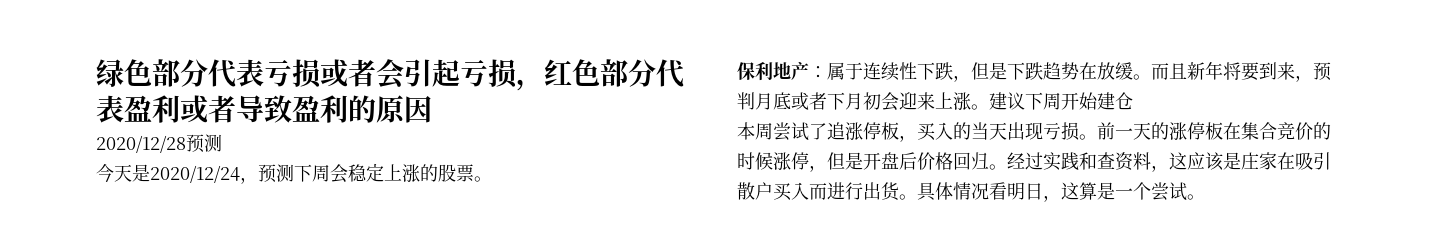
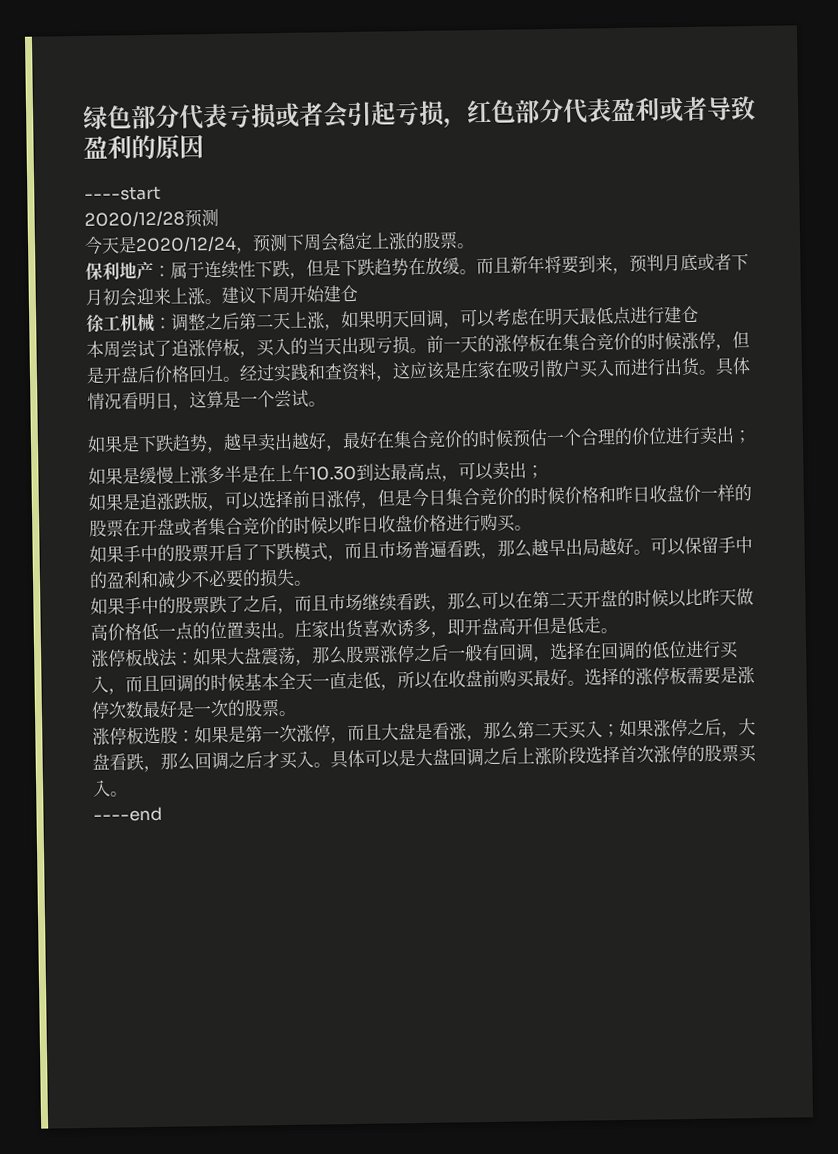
+ ----start
+ 徐工机械：调整之后第二天上涨，如果明天回调，可以考虑在明天最低点进行建仓
+ 如果是下跌趋势，越早卖出越好，最好在集合竞价的时候预估一个合理的价位进行卖出；
+ 如果是缓慢上涨多半是在上午10.30到达最高点，可以卖出；
+ 如果是追涨跌版，可以选择前日涨停，但是今日集合竞价的时候价格和昨日收盘价一样的股票在开盘或者集合竞价的时候以昨日收盘价格进行购买。
+ 如果手中的股票开启了下跌模式，而且市场普遍看跌，那么越早出局越好。可以保留手中的盈利和减少不必要的损失。
+ 如果手中的股票跌了之后，而且市场继续看跌，那么可以在第二天开盘的时候以比昨天做高价格低一点的位置卖出。庄家出货喜欢诱多，即开盘高开但是低走。
+ 涨停板战法：如果大盘震荡，那么股票涨停之后一般有回调，选择在回调的低位进行买入，而且回调的时候基本全天一直走低，所以在收盘前购买最好。选择的涨停板需要是涨停次数最好是一次的股票。
+ 涨停板选股：如果是第一次涨停，而且大盘是看涨，那么第二天买入；如果涨停之后，大盘看跌，那么回调之后才买入。具体可以是大盘回调之后上涨阶段选择首次涨停的股票买入。
+ ----end

